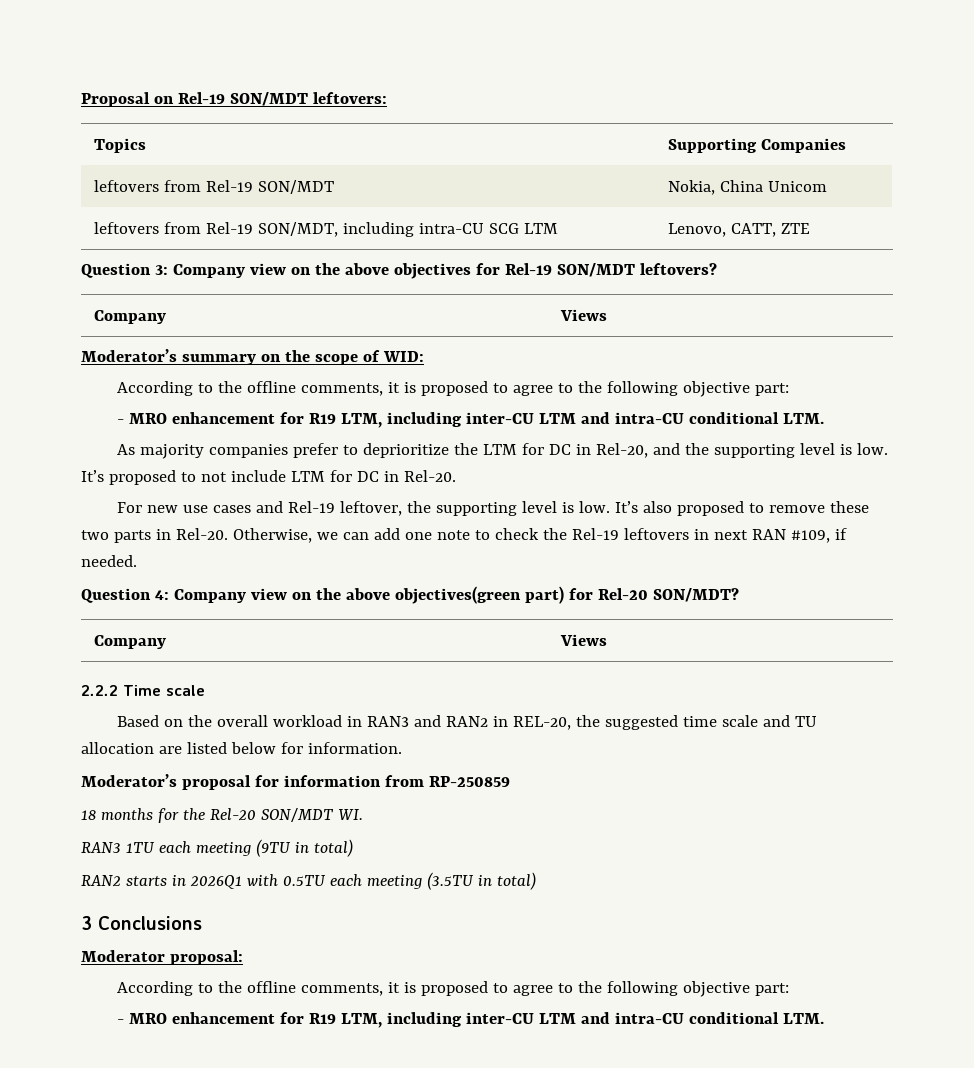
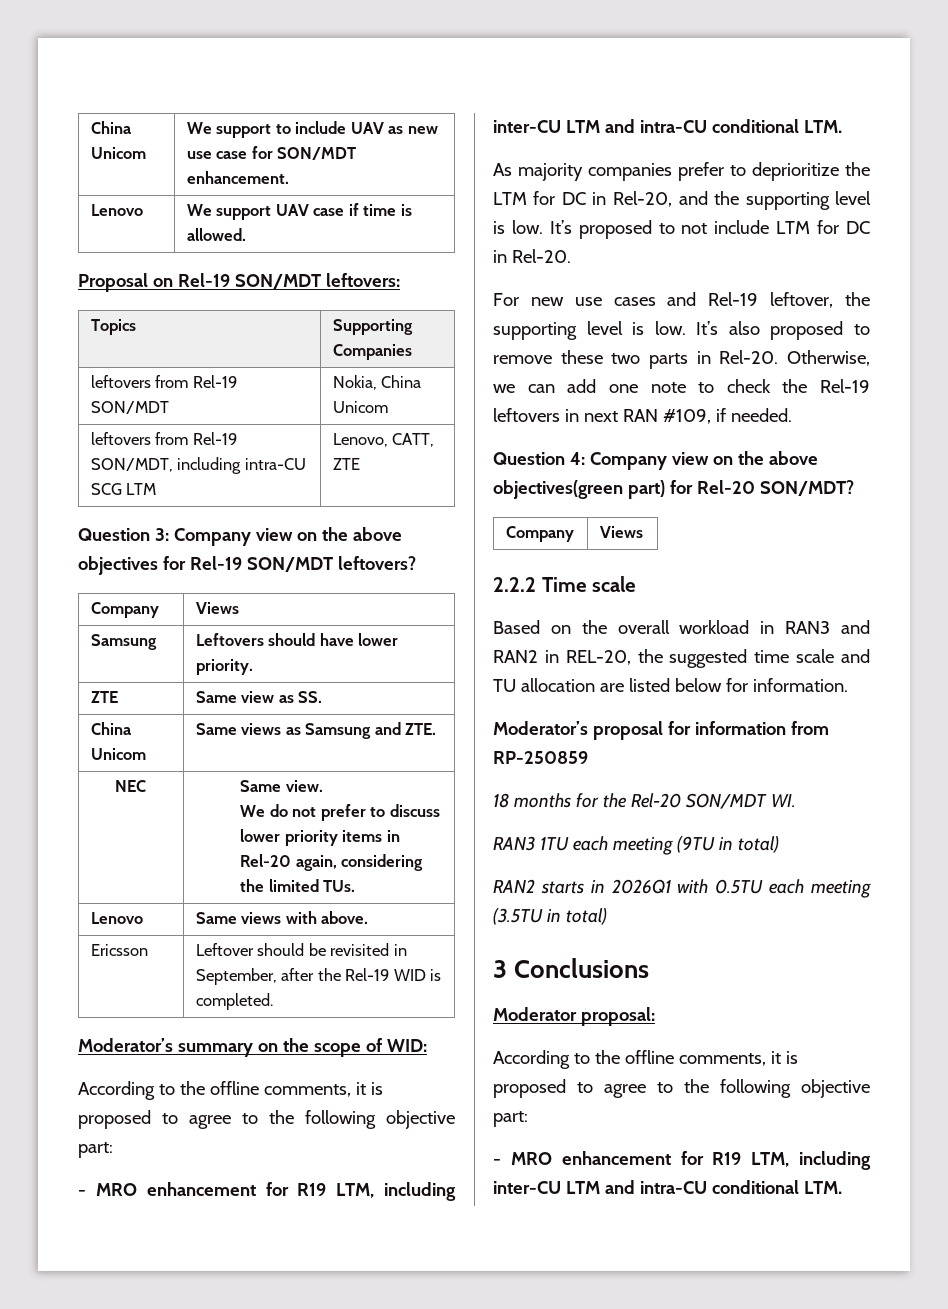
+ China Unicom | We support to include UAV as new use case for SON/MDT enhancement.
+ Lenovo | We support UAV case if time is allowed.
+ Samsung | Leftovers should have lower priority.
+ ZTE | Same view as SS.
+ China Unicom | Same views as Samsung and ZTE.
+ NEC | Same view.
+ We do not prefer to discuss lower priority items in Rel-20 again, considering the limited TUs.
+ Lenovo | Same views with above.
+ Ericsson | Leftover should be revisited in September, after the Rel-19 WID is completed.

